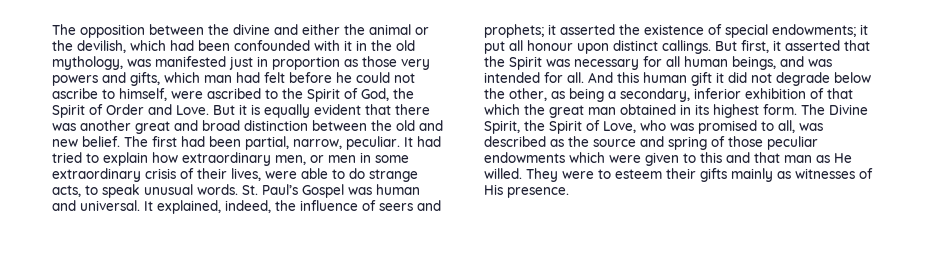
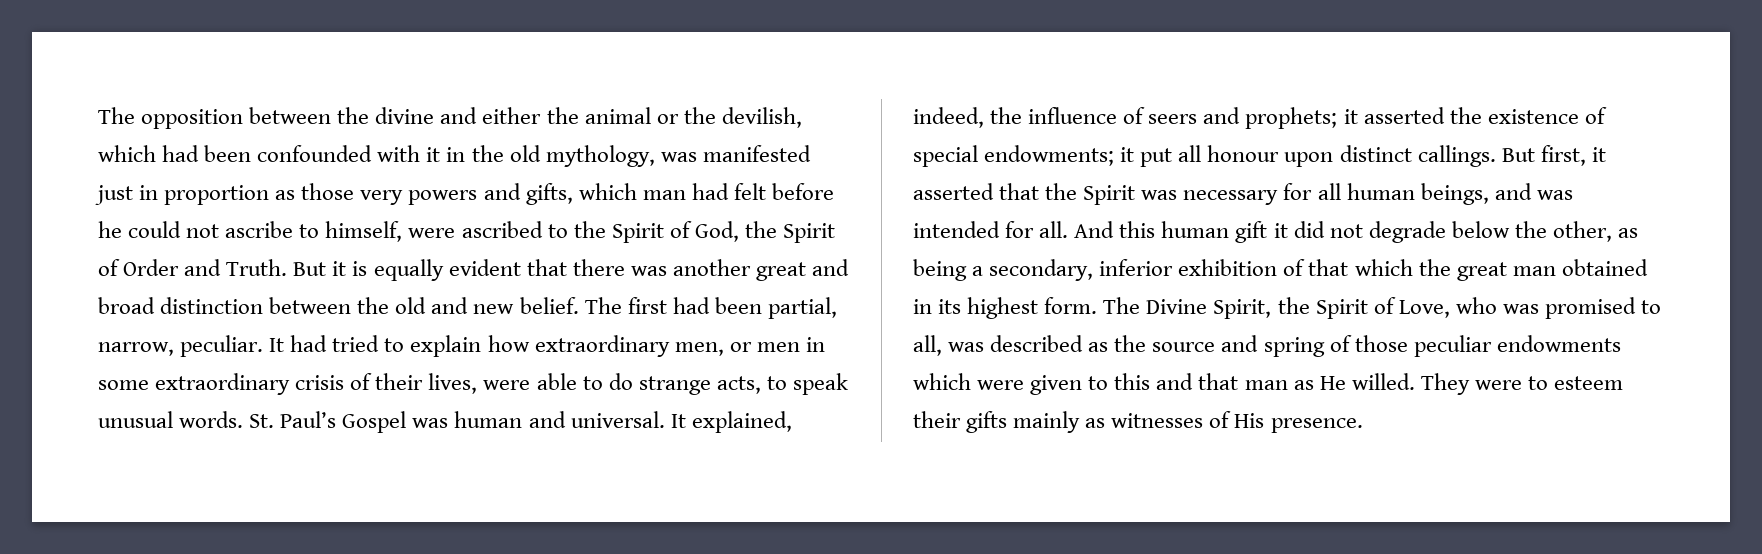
- The opposition between the divine and either the animal or the devilish, which had been confounded with it in the old mythology, was manifested just in proportion as those very powers and gifts, which man had felt before he could not ascribe to himself, were ascribed to the Spirit of God, the Spirit of Order and Love.
+ The opposition between the divine and either the animal or the devilish, which had been confounded with it in the old mythology, was manifested just in proportion as those very powers and gifts, which man had felt before he could not ascribe to himself, were ascribed to the Spirit of God, the Spirit of Order and Truth.

